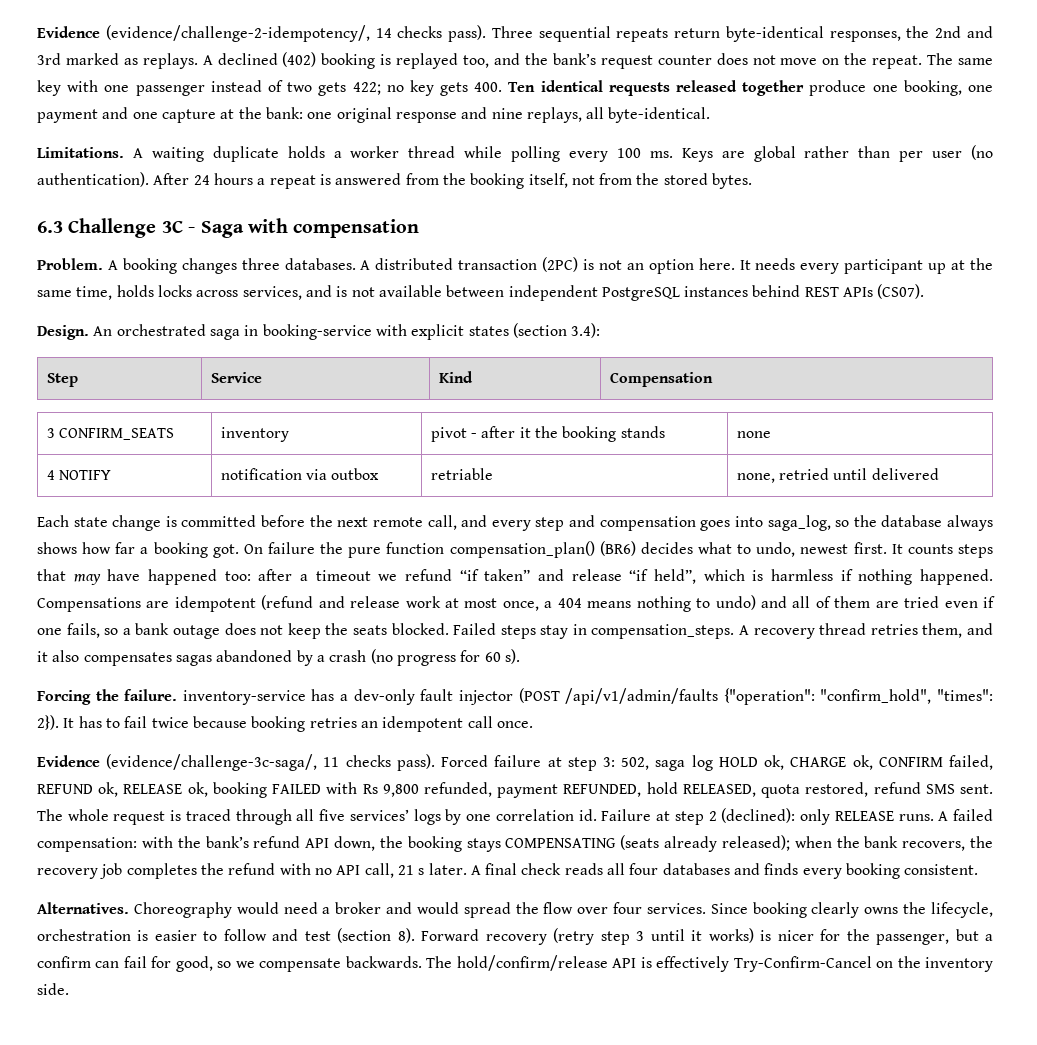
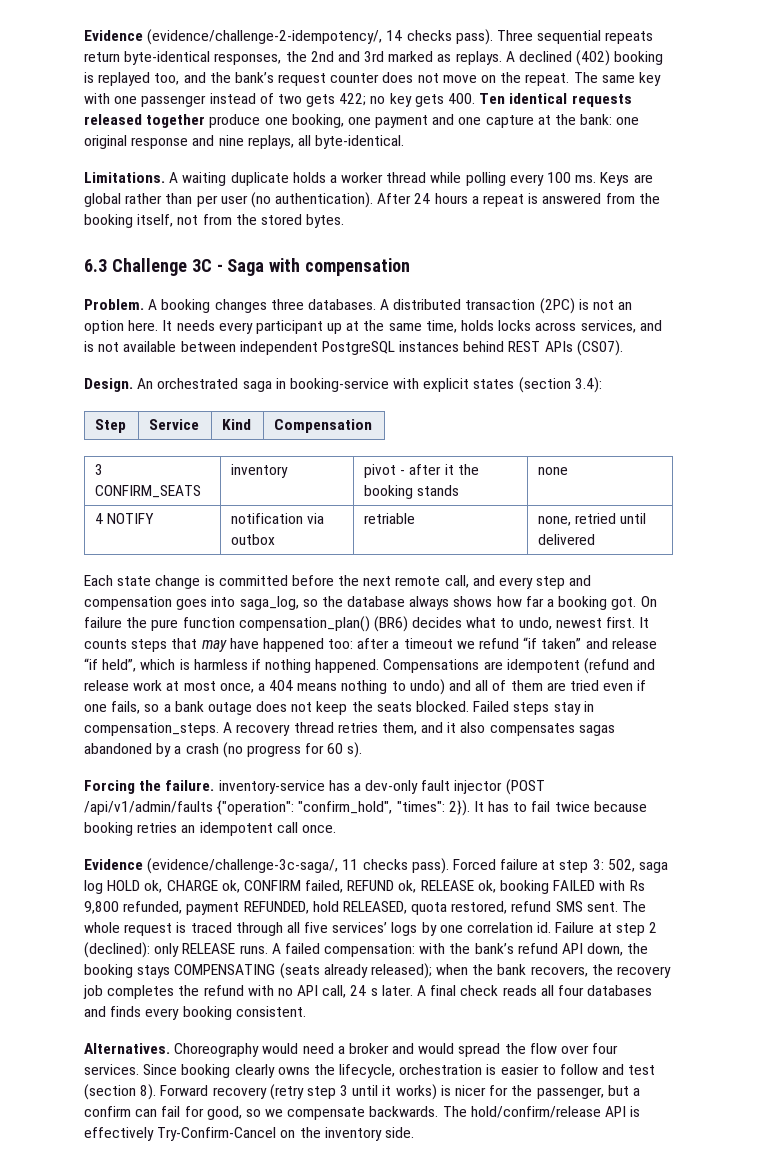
- A failed compensation: with the bank’s refund API down, the booking stays COMPENSATING (seats already released); when the bank recovers, the recovery job completes the refund with no API call, 21 s later.
+ A failed compensation: with the bank’s refund API down, the booking stays COMPENSATING (seats already released); when the bank recovers, the recovery job completes the refund with no API call, 24 s later.

